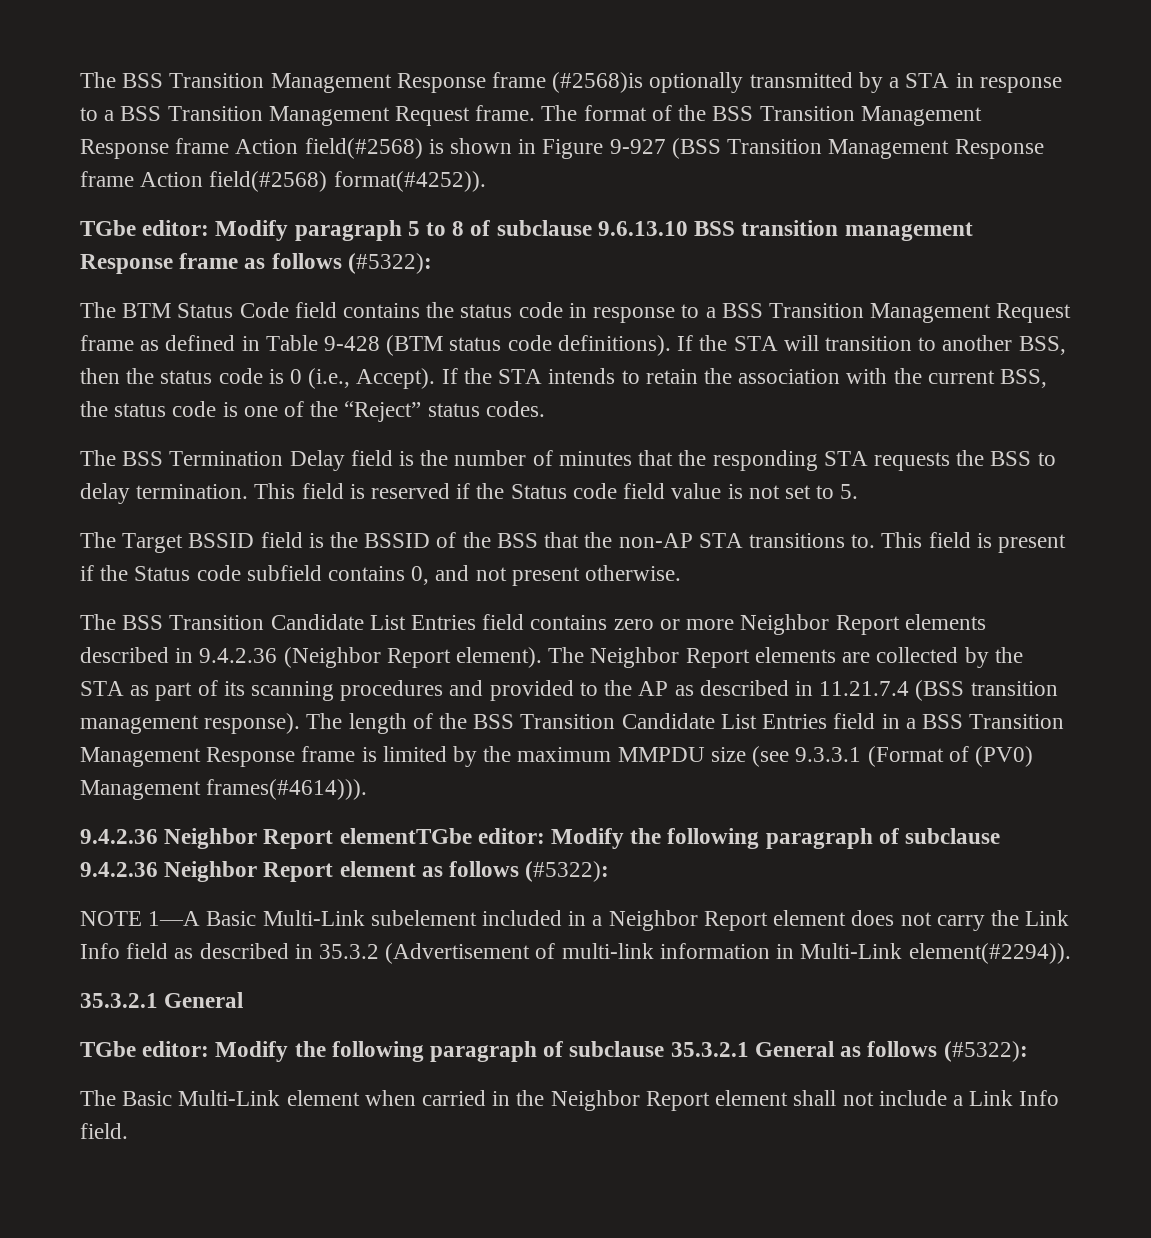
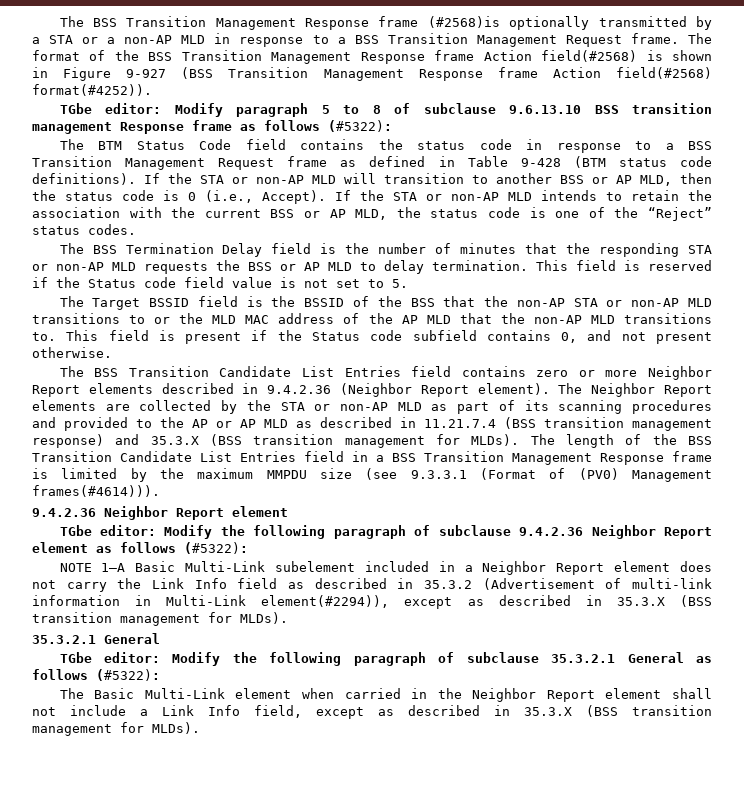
- The BSS Transition Management Response frame (#2568)is optionally transmitted by a STA in response to a BSS Transition Management Request frame.
+ The BSS Transition Management Response frame (#2568)is optionally transmitted by a STA or a non-AP MLD in response to a BSS Transition Management Request frame.
- If the STA will transition to another BSS, then the status code is 0 (i.e., Accept).
+ If the STA or non-AP MLD will transition to another BSS or AP MLD, then the status code is 0 (i.e., Accept).
- If the STA intends to retain the association with the current BSS, the status code is one of the “Reject” status codes.
+ If the STA or non-AP MLD intends to retain the association with the current BSS or AP MLD, the status code is one of the “Reject” status codes.
- The BSS Termination Delay field is the number of minutes that the responding STA requests the BSS to delay termination.
+ The BSS Termination Delay field is the number of minutes that the responding STA or non-AP MLD requests the BSS or AP MLD to delay termination.
- The Target BSSID field is the BSSID of the BSS that the non-AP STA transitions to.
+ The Target BSSID field is the BSSID of the BSS that the non-AP STA or non-AP MLD transitions to or the MLD MAC address of the AP MLD that the non-AP MLD transitions to.
- The Neighbor Report elements are collected by the STA as part of its scanning procedures and provided to the AP as described in 11.21.7.4 (BSS transition management response).
+ The Neighbor Report elements are collected by the STA or non-AP MLD as part of its scanning procedures and provided to the AP or AP MLD as described in 11.21.7.4 (BSS transition management response) and 35.3.X (BSS transition management for MLDs).
  The length of the BSS Transition Candidate List Entries field in a BSS Transition Management Response frame is limited by the maximum MMPDU size (see 9.3.3.1 (Format of (PV0) Management frames(#4614))).
- 9.4.2.36 Neighbor Report elementTGbe editor: Modify the following paragraph of subclause 9.4.2.36 Neighbor Report element as follows (#5322):
+ 9.4.2.36 Neighbor Report element
+ TGbe editor: Modify the following paragraph of subclause 9.4.2.36 Neighbor Report element as follows (#5322):
- NOTE 1—A Basic Multi-Link subelement included in a Neighbor Report element does not carry the Link Info field as described in 35.3.2 (Advertisement of multi-link information in Multi-Link element(#2294)).
+ NOTE 1—A Basic Multi-Link subelement included in a Neighbor Report element does not carry the Link Info field as described in 35.3.2 (Advertisement of multi-link information in Multi-Link element(#2294)), except as described in 35.3.X (BSS transition management for MLDs).
- The Basic Multi-Link element when carried in the Neighbor Report element shall not include a Link Info field.
+ The Basic Multi-Link element when carried in the Neighbor Report element shall not include a Link Info field, except as described in 35.3.X (BSS transition management for MLDs).

